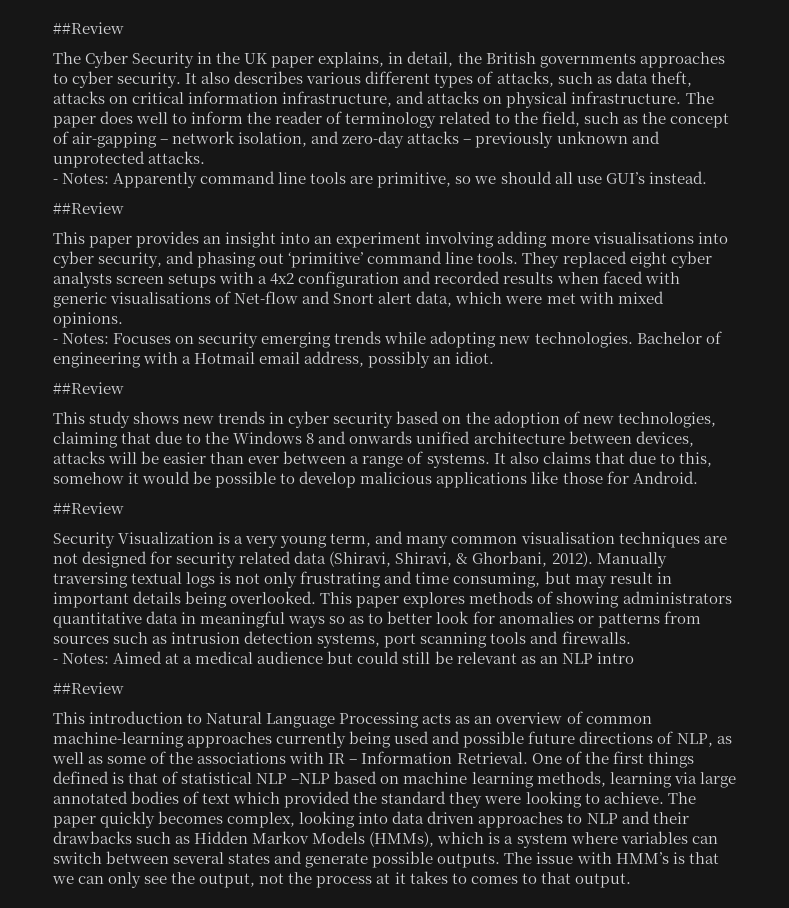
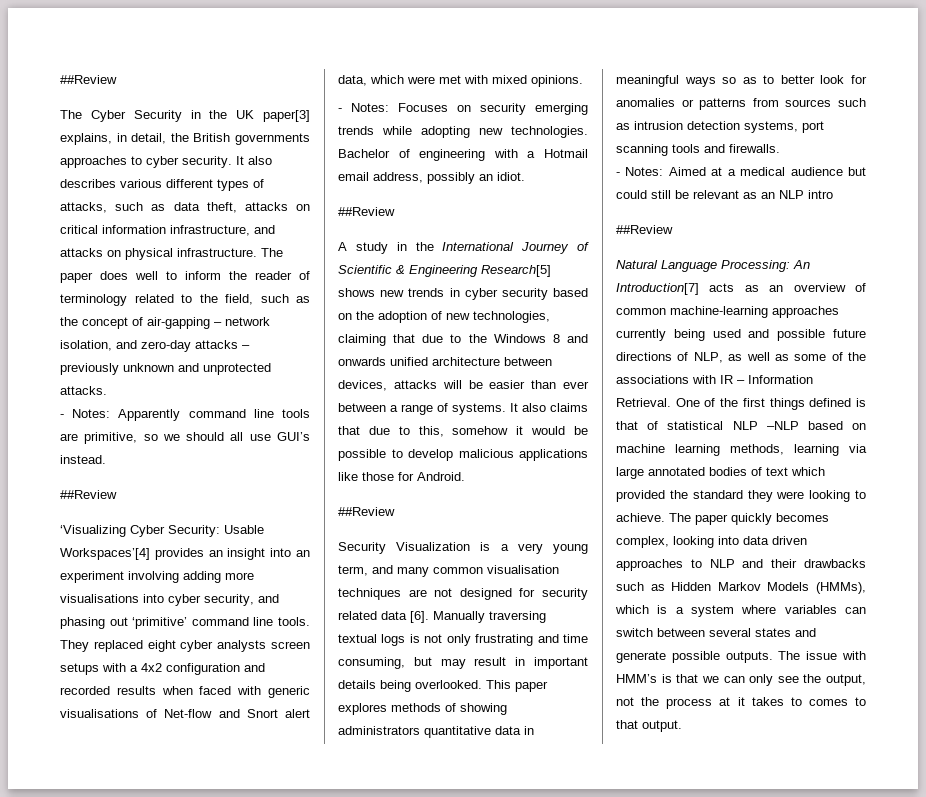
- The Cyber Security in the UK paper explains, in detail, the British governments approaches to cyber security.
+ The Cyber Security in the UK paper[3] explains, in detail, the British governments approaches to cyber security.
- This paper provides an insight into an experiment involving adding more visualisations into cyber security, and phasing out ‘primitive’ command line tools.
+ ‘Visualizing Cyber Security: Usable Workspaces’[4] provides an insight into an experiment involving adding more visualisations into cyber security, and phasing out ‘primitive’ command line tools.
- This study shows new trends in cyber security based on the adoption of new technologies, claiming that due to the Windows 8 and onwards unified architecture between devices, attacks will be easier than ever between a range of systems.
+ A study in the International Journey of Scientific & Engineering Research[5] shows new trends in cyber security based on the adoption of new technologies, claiming that due to the Windows 8 and onwards unified architecture between devices, attacks will be easier than ever between a range of systems.
- Security Visualization is a very young term, and many common visualisation techniques are not designed for security related data (Shiravi, Shiravi, & Ghorbani, 2012).
+ Security Visualization is a very young term, and many common visualisation techniques are not designed for security related data [6].
- This introduction to Natural Language Processing acts as an overview of common machine-learning approaches currently being used and possible future directions of NLP, as well as some of the associations with IR – Information Retrieval.
+ Natural Language Processing: An Introduction[7] acts as an overview of common machine-learning approaches currently being used and possible future directions of NLP, as well as some of the associations with IR – Information Retrieval.

